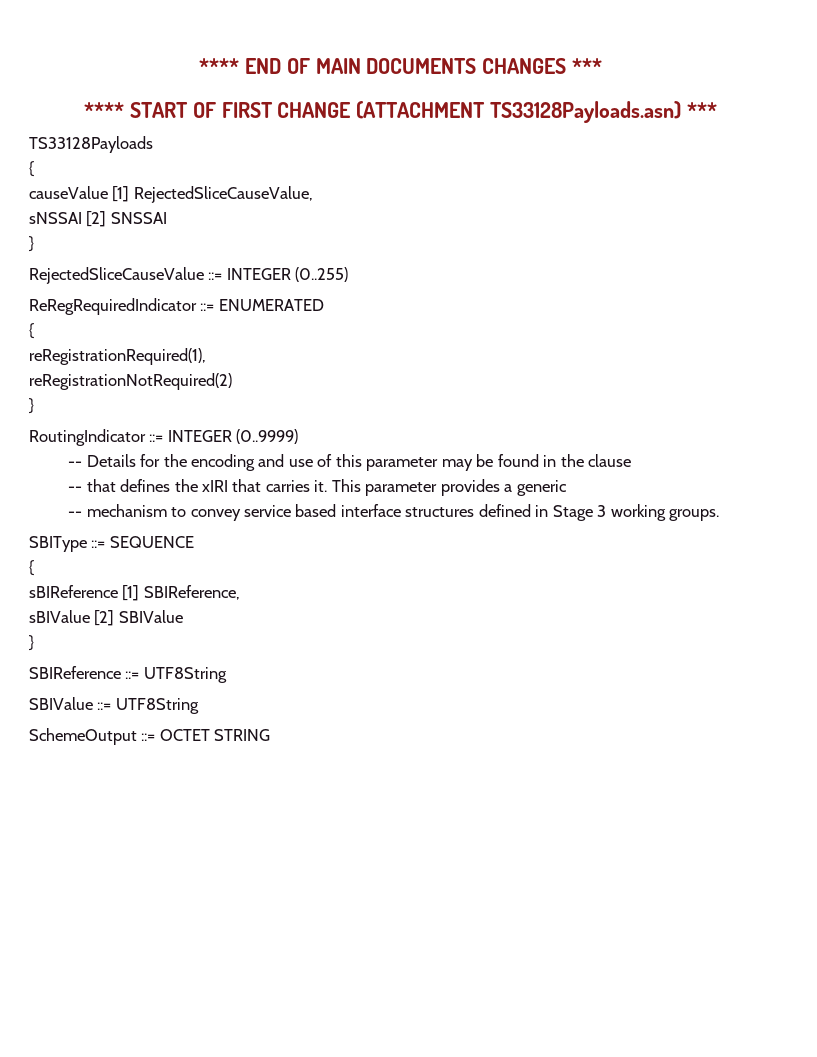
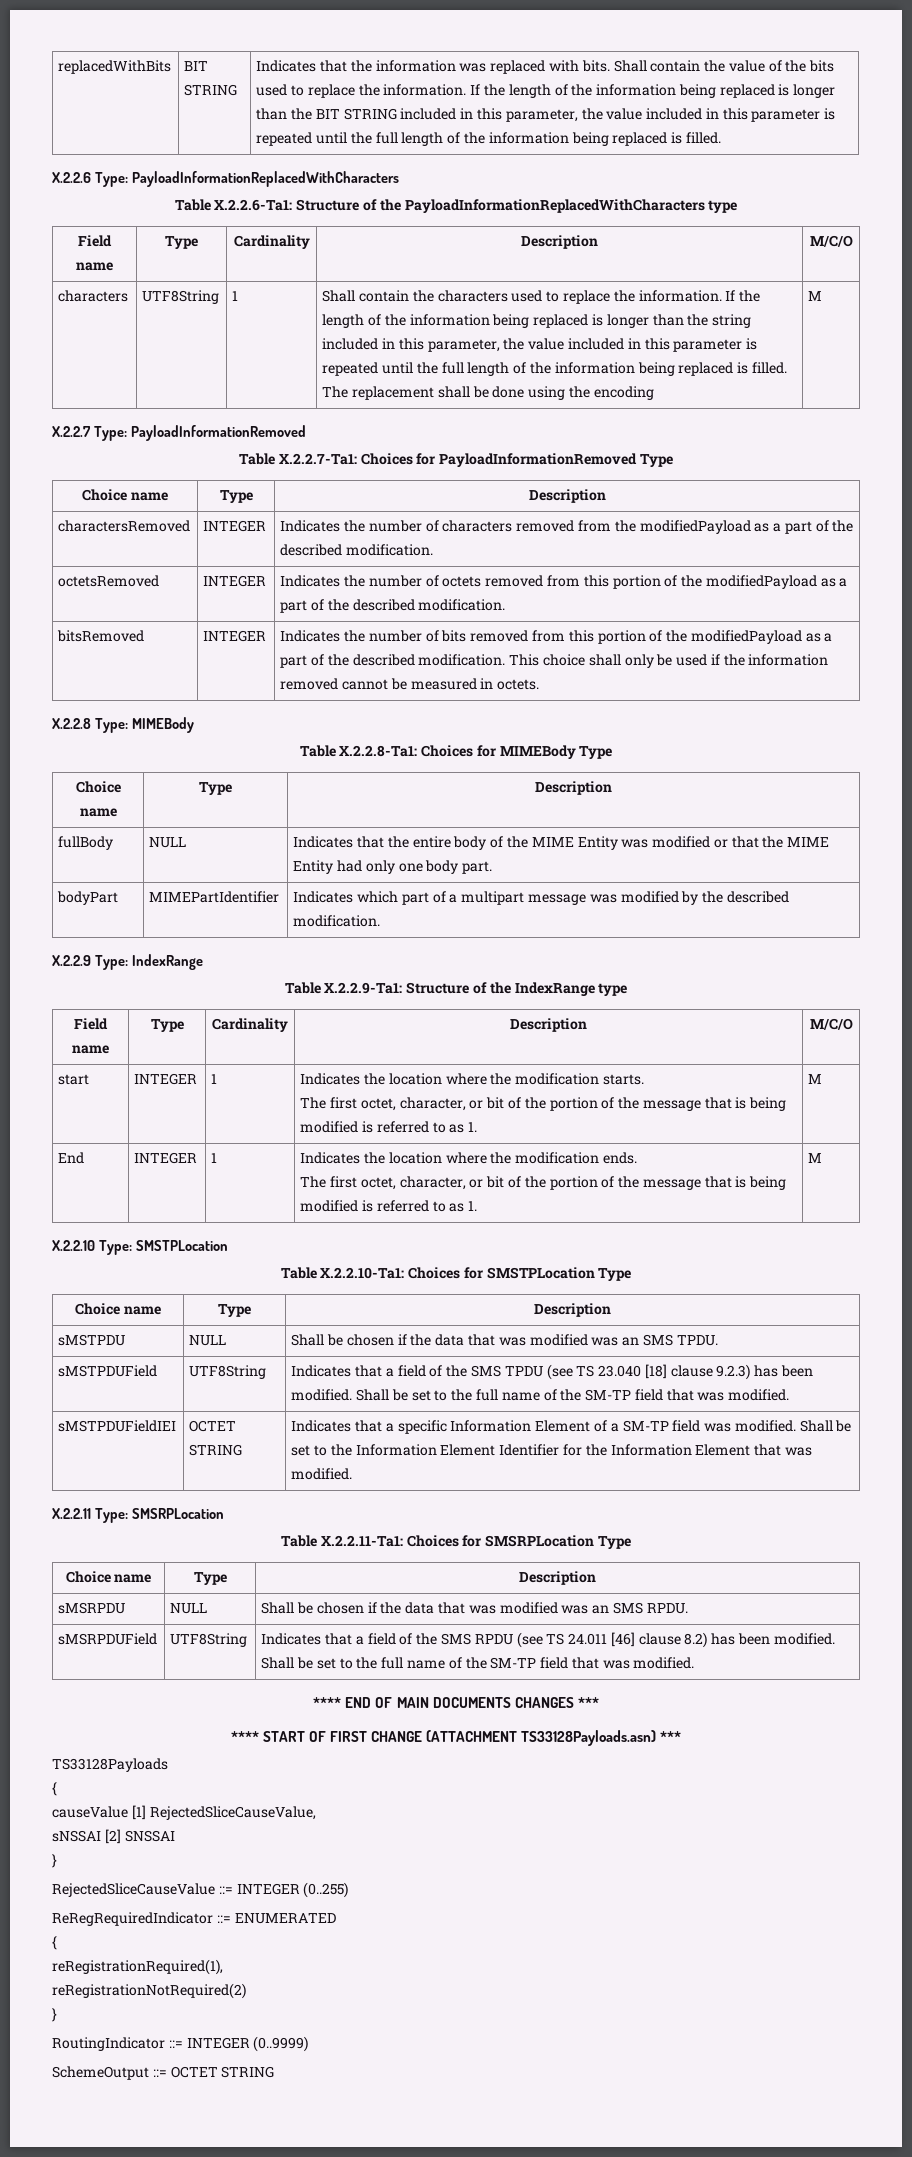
+ replacedWithBits | BIT STRING | Indicates that the information was replaced with bits. Shall contain the value of the bits used to replace the information. If the length of the information being replaced is longer than the BIT STRING included in this parameter, the value included in this parameter is repeated until the full length of the information being replaced is filled.
+ X.2.2.6 Type: PayloadInformationReplacedWithCharacters
+ Table X.2.2.6-Ta1: Structure of the PayloadInformationReplacedWithCharacters type
+ Field name | Type | Cardinality | Description | M/C/O
+ characters | UTF8String | 1 | Shall contain the characters used to replace the information. If the length of the information being replaced is longer than the string included in this parameter, the value included in this parameter is repeated until the full length of the information being replaced is filled. The replacement shall be done using the encoding | M
+ X.2.2.7 Type: PayloadInformationRemoved
+ Table X.2.2.7-Ta1: Choices for PayloadInformationRemoved Type
+ Choice name | Type | Description
+ charactersRemoved | INTEGER | Indicates the number of characters removed from the modifiedPayload as a part of the described modification.
+ octetsRemoved | INTEGER | Indicates the number of octets removed from this portion of the modifiedPayload as a part of the described modification.
+ bitsRemoved | INTEGER | Indicates the number of bits removed from this portion of the modifiedPayload as a part of the described modification. This choice shall only be used if the information removed cannot be measured in octets.
+ X.2.2.8 Type: MIMEBody
+ Table X.2.2.8-Ta1: Choices for MIMEBody Type
+ Choice name | Type | Description
+ fullBody | NULL | Indicates that the entire body of the MIME Entity was modified or that the MIME Entity had only one body part.
+ bodyPart | MIMEPartIdentifier | Indicates which part of a multipart message was modified by the described modification.
+ X.2.2.9 Type: IndexRange
+ Table X.2.2.9-Ta1: Structure of the IndexRange type
+ Field name | Type | Cardinality | Description | M/C/O
+ start | INTEGER | 1 | Indicates the location where the modification starts.
+ The first octet, character, or bit of the portion of the message that is being modified is referred to as 1. | M
+ End | INTEGER | 1 | Indicates the location where the modification ends.
+ The first octet, character, or bit of the portion of the message that is being modified is referred to as 1. | M
+ X.2.2.10 Type: SMSTPLocation
+ Table X.2.2.10-Ta1: Choices for SMSTPLocation Type
+ Choice name | Type | Description
+ sMSTPDU | NULL | Shall be chosen if the data that was modified was an SMS TPDU.
+ sMSTPDUField | UTF8String | Indicates that a field of the SMS TPDU (see TS 23.040 [18] clause 9.2.3) has been modified. Shall be set to the full name of the SM-TP field that was modified.
+ sMSTPDUFieldIEI | OCTET STRING | Indicates that a specific Information Element of a SM-TP field was modified. Shall be set to the Information Element Identifier for the Information Element that was modified.
+ X.2.2.11 Type: SMSRPLocation
+ Table X.2.2.11-Ta1: Choices for SMSRPLocation Type
+ Choice name | Type | Description
+ sMSRPDU | NULL | Shall be chosen if the data that was modified was an SMS RPDU.
+ sMSRPDUField | UTF8String | Indicates that a field of the SMS RPDU (see TS 24.011 [46] clause 8.2) has been modified. Shall be set to the full name of the SM-TP field that was modified.
- -- Details for the encoding and use of this parameter may be found in the clause
- -- that defines the xIRI that carries it. This parameter provides a generic
- -- mechanism to convey service based interface structures defined in Stage 3 working groups.
- SBIType ::= SEQUENCE
- {
- sBIReference [1] SBIReference,
- sBIValue [2] SBIValue
- }
- SBIReference ::= UTF8String
- SBIValue ::= UTF8String

